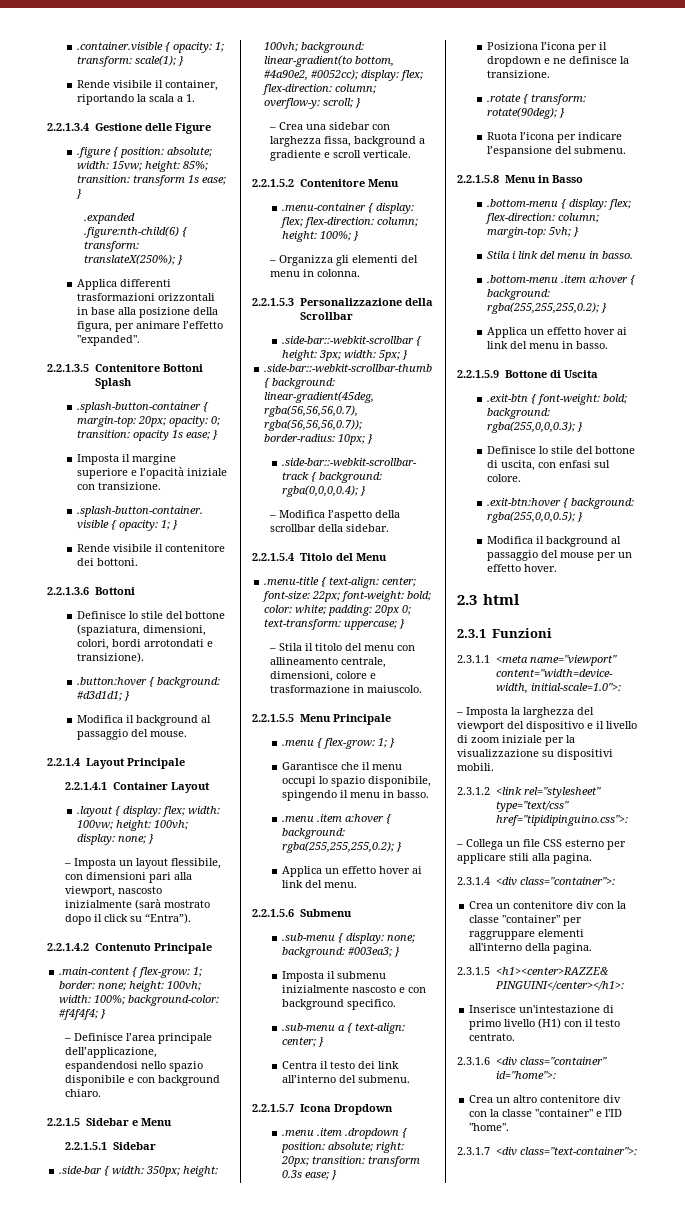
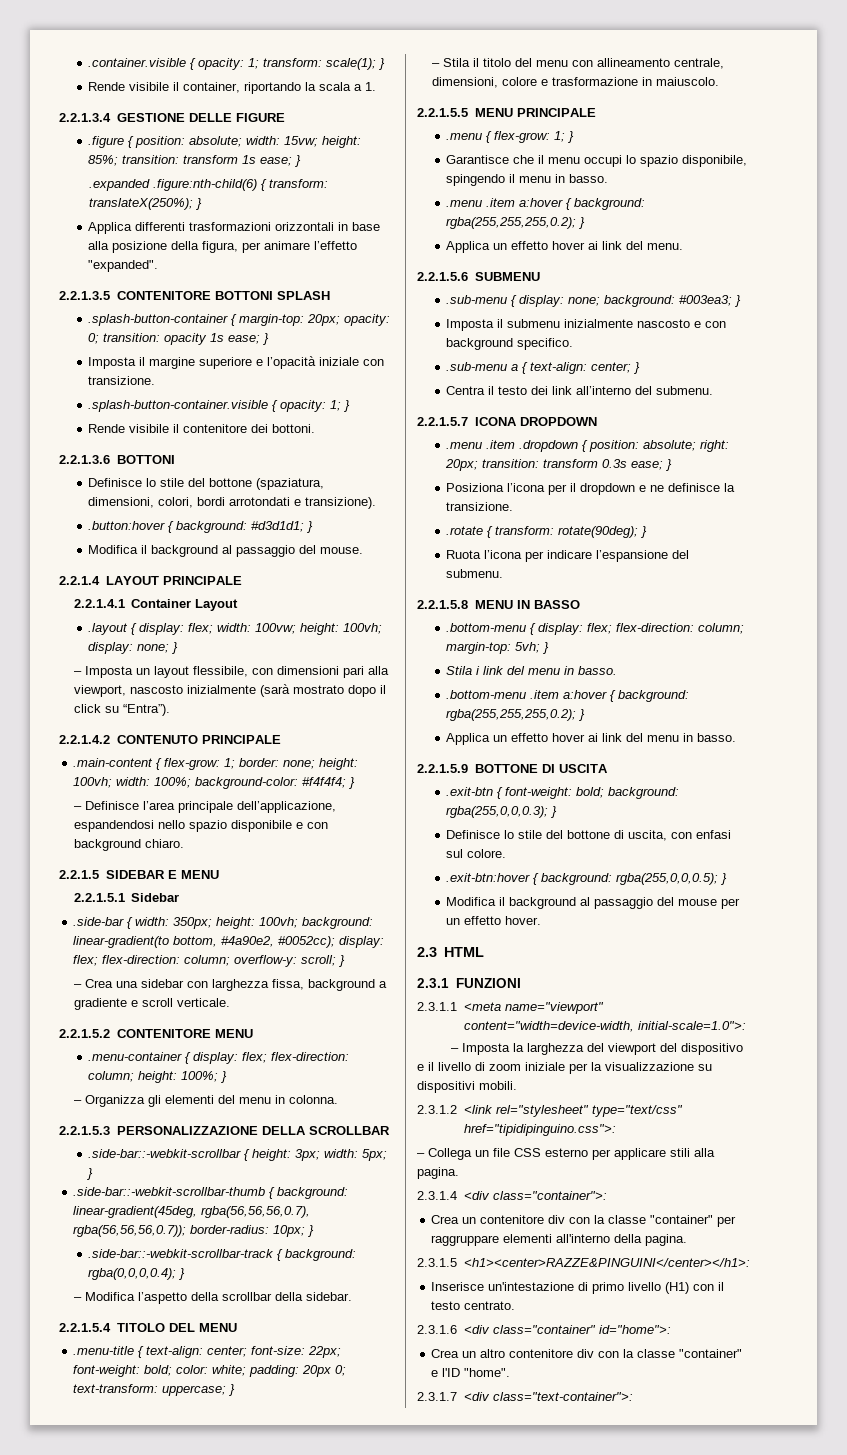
- 2.2.1.3.4 Gestione delle Figure
+ 2.2.1.3.4 GESTIONE DELLE FIGURE
- 2.2.1.3.5 Contenitore Bottoni Splash
+ 2.2.1.3.5 CONTENITORE BOTTONI SPLASH
- 2.2.1.3.6 Bottoni
+ 2.2.1.3.6 BOTTONI
- 2.2.1.4 Layout Principale
+ 2.2.1.4 LAYOUT PRINCIPALE
- 2.2.1.4.2 Contenuto Principale
+ 2.2.1.4.2 CONTENUTO PRINCIPALE
- 2.2.1.5 Sidebar e Menu
+ 2.2.1.5 SIDEBAR E MENU
- 2.2.1.5.2 Contenitore Menu
+ 2.2.1.5.2 CONTENITORE MENU
- 2.2.1.5.3 Personalizzazione della Scrollbar
+ 2.2.1.5.3 PERSONALIZZAZIONE DELLA SCROLLBAR
- 2.2.1.5.4 Titolo del Menu
+ 2.2.1.5.4 TITOLO DEL MENU
- 2.2.1.5.5 Menu Principale
+ 2.2.1.5.5 MENU PRINCIPALE
- 2.2.1.5.6 Submenu
+ 2.2.1.5.6 SUBMENU
- 2.2.1.5.7 Icona Dropdown
+ 2.2.1.5.7 ICONA DROPDOWN
- 2.2.1.5.8 Menu in Basso
+ 2.2.1.5.8 MENU IN BASSO
- 2.2.1.5.9 Bottone di Uscita
+ 2.2.1.5.9 BOTTONE DI USCITA
- 2.3 html
+ 2.3 HTML
- 2.3.1 Funzioni
+ 2.3.1 FUNZIONI

